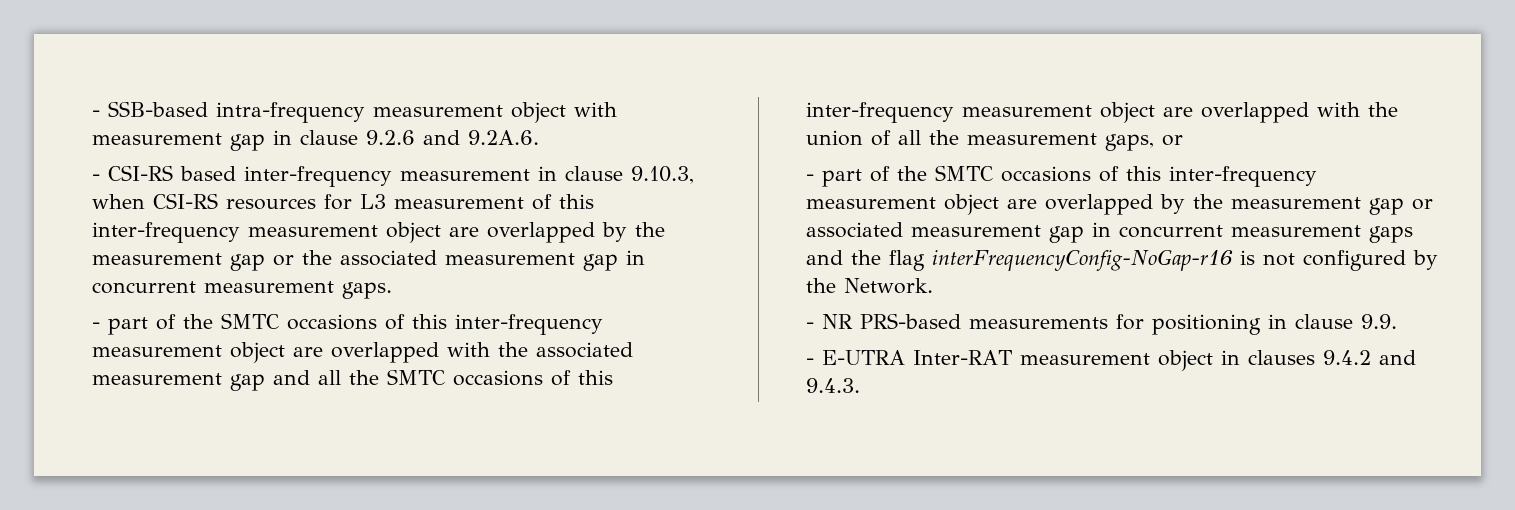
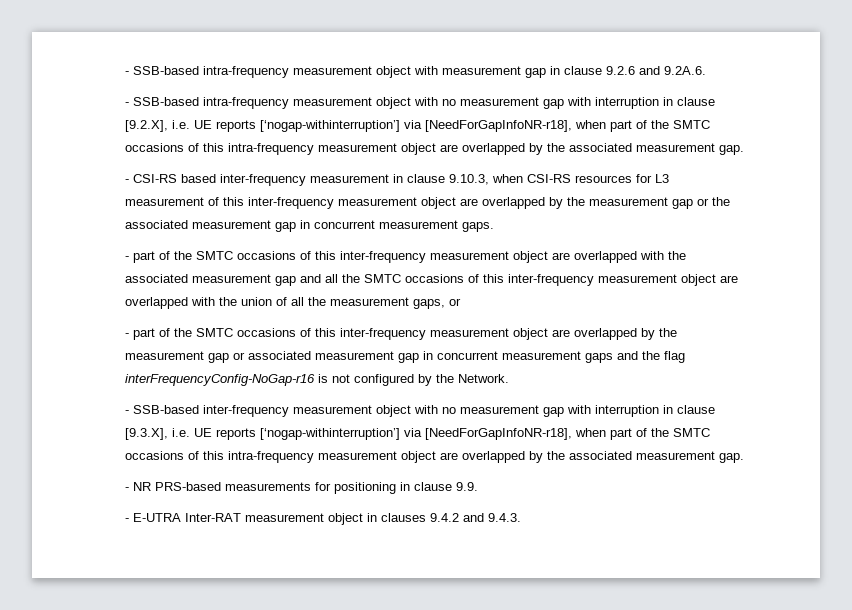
+ - SSB-based intra-frequency measurement object with no measurement gap with interruption in clause [9.2.X], i.e. UE reports [‘nogap-withinterruption’] via [NeedForGapInfoNR-r18], when part of the SMTC occasions of this intra-frequency measurement object are overlapped by the associated measurement gap.
+ - SSB-based inter-frequency measurement object with no measurement gap with interruption in clause [9.3.X], i.e. UE reports [‘nogap-withinterruption’] via [NeedForGapInfoNR-r18], when part of the SMTC occasions of this intra-frequency measurement object are overlapped by the associated measurement gap.

